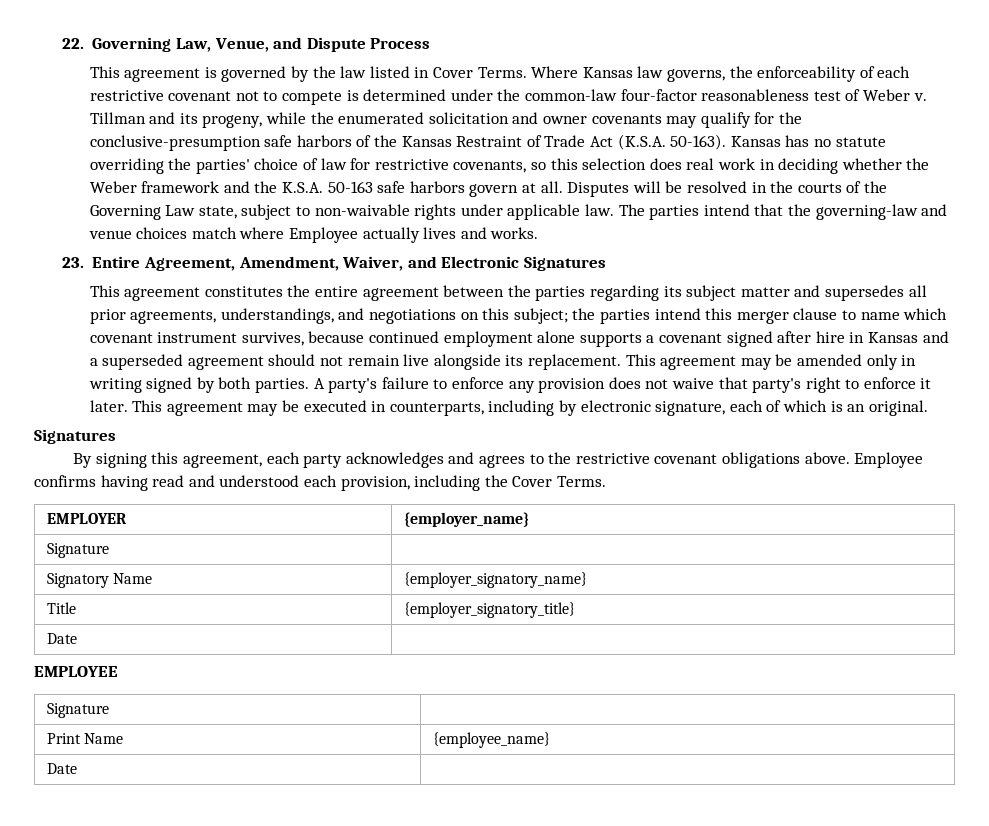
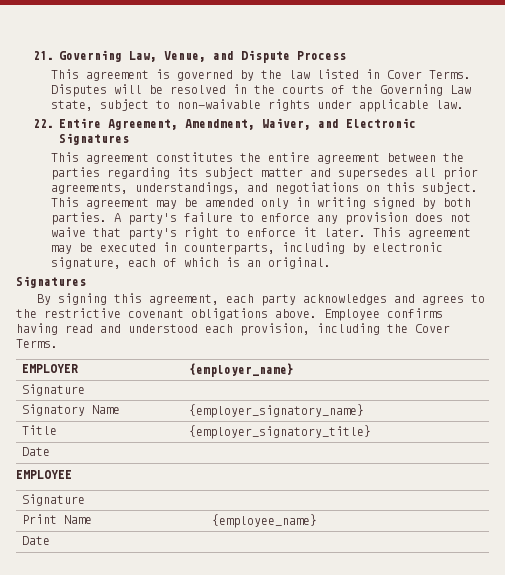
- 22. Governing Law, Venue, and Dispute Process
+ 21. Governing Law, Venue, and Dispute Process
- Where Kansas law governs, the enforceability of each restrictive covenant not to compete is determined under the common-law four-factor reasonableness test of Weber v. Tillman and its progeny, while the enumerated solicitation and owner covenants may qualify for the conclusive-presumption safe harbors of the Kansas Restraint of Trade Act (K.S.A. 50-163). Kansas has no statute overriding the parties' choice of law for restrictive covenants, so this selection does real work in deciding whether the Weber framework and the K.S.A. 50-163 safe harbors govern at all.
- Disputes will be resolved in the courts of the Governing Law state, subject to non-waivable rights under applicable law. The parties intend that the governing-law and venue choices match where Employee actually lives and works.
- 23. Entire Agreement, Amendment, Waiver, and Electronic Signatures
+ Disputes will be resolved in the courts of the Governing Law state, subject to non-waivable rights under applicable law.
+ 22. Entire Agreement, Amendment, Waiver, and Electronic Signatures
- This agreement constitutes the entire agreement between the parties regarding its subject matter and supersedes all prior agreements, understandings, and negotiations on this subject; the parties intend this merger clause to name which covenant instrument survives, because continued employment alone supports a covenant signed after hire in Kansas and a superseded agreement should not remain live alongside its replacement.
+ This agreement constitutes the entire agreement between the parties regarding its subject matter and supersedes all prior agreements, understandings, and negotiations on this subject.

